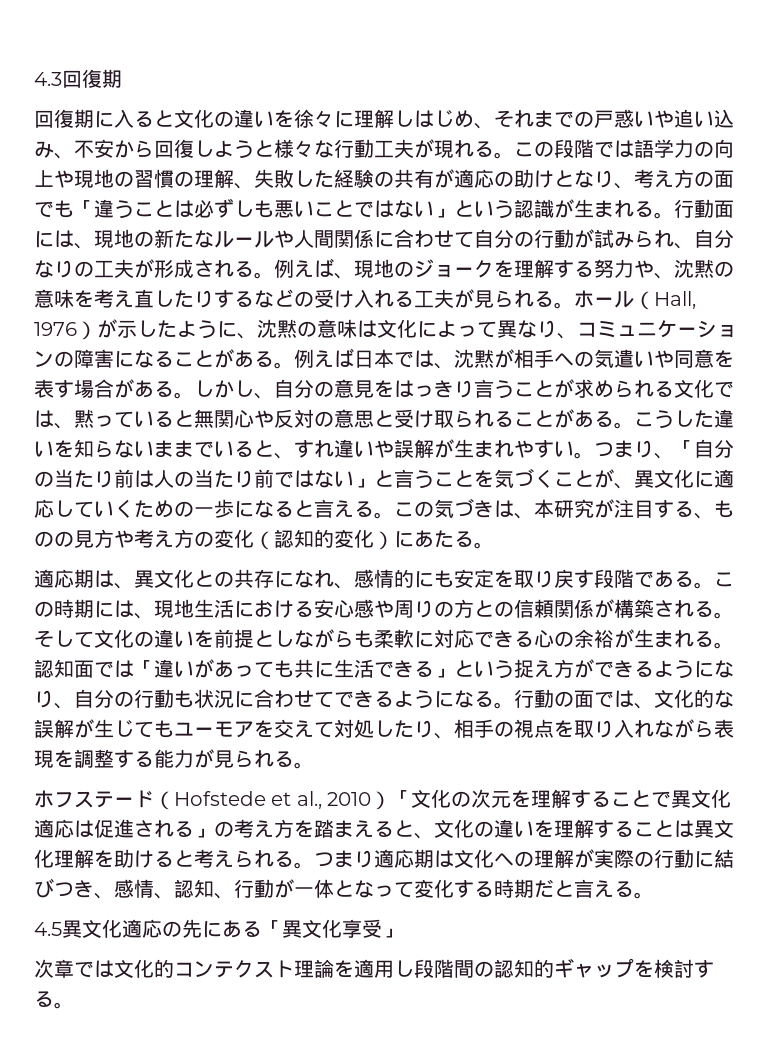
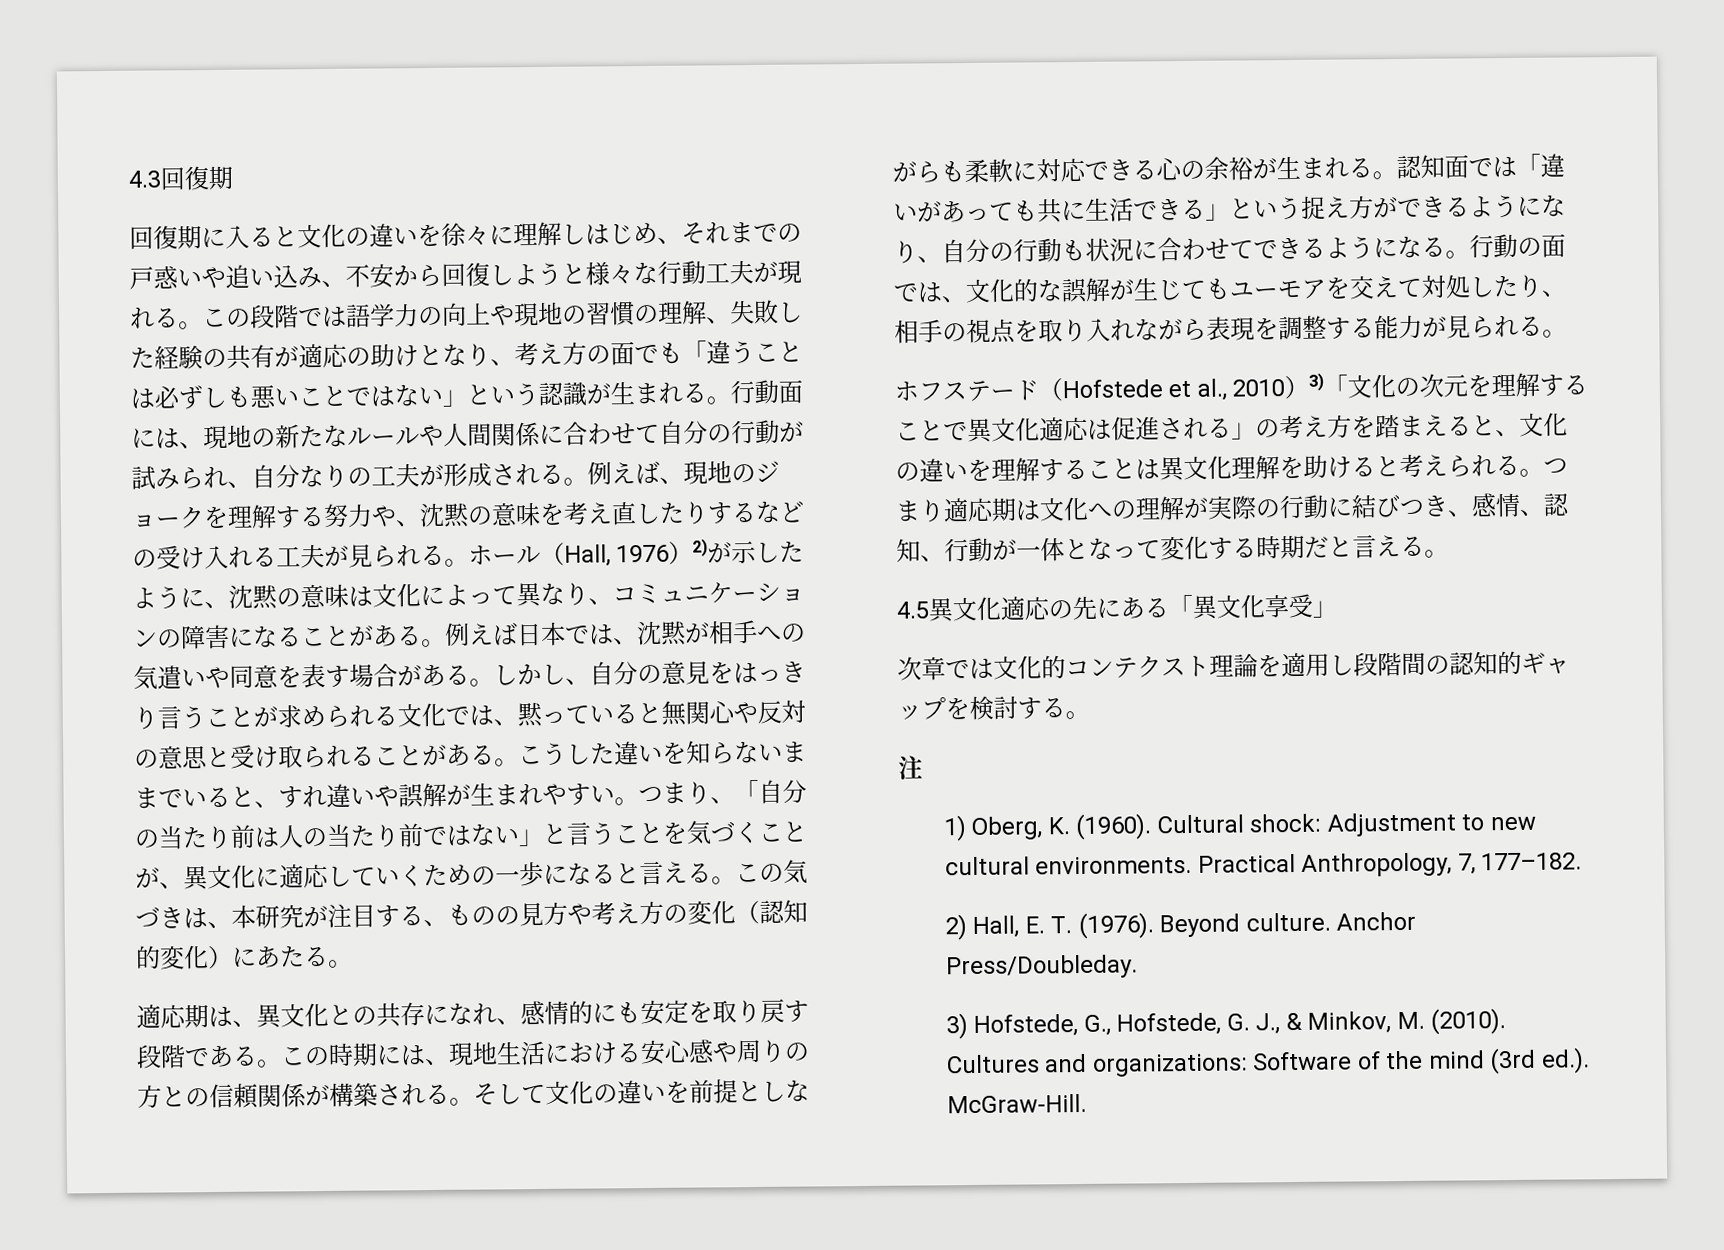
- ホール（Hall, 1976）が示したように、沈黙の意味は文化によって異なり、コミュニケーションの障害になることがある。
+ ホール（Hall, 1976）2)が示したように、沈黙の意味は文化によって異なり、コミュニケーションの障害になることがある。
- ホフステード（Hofstede et al., 2010）「文化の次元を理解することで異文化適応は促進される」の考え方を踏まえると、文化の違いを理解することは異文化理解を助けると考えられる。
+ ホフステード（Hofstede et al., 2010）3)「文化の次元を理解することで異文化適応は促進される」の考え方を踏まえると、文化の違いを理解することは異文化理解を助けると考えられる。
  次章では文化的コンテクスト理論を適用し段階間の認知的ギャップを検討する。
+ 注
+ 1) Oberg, K. (1960). Cultural shock: Adjustment to new cultural environments. Practical Anthropology, 7, 177–182.
+ 2) Hall, E. T. (1976). Beyond culture. Anchor Press/Doubleday.
+ 3) Hofstede, G., Hofstede, G. J., & Minkov, M. (2010). Cultures and organizations: Software of the mind (3rd ed.). McGraw-Hill.

